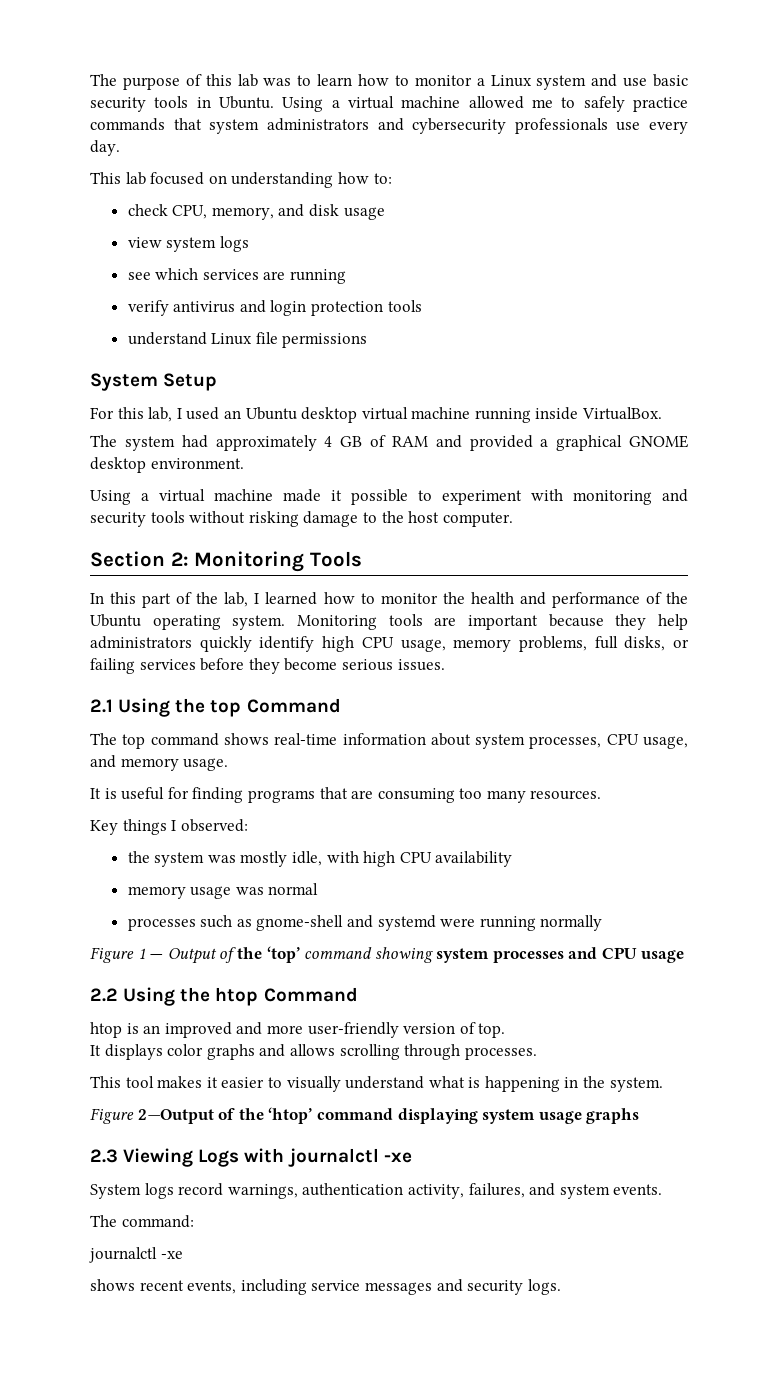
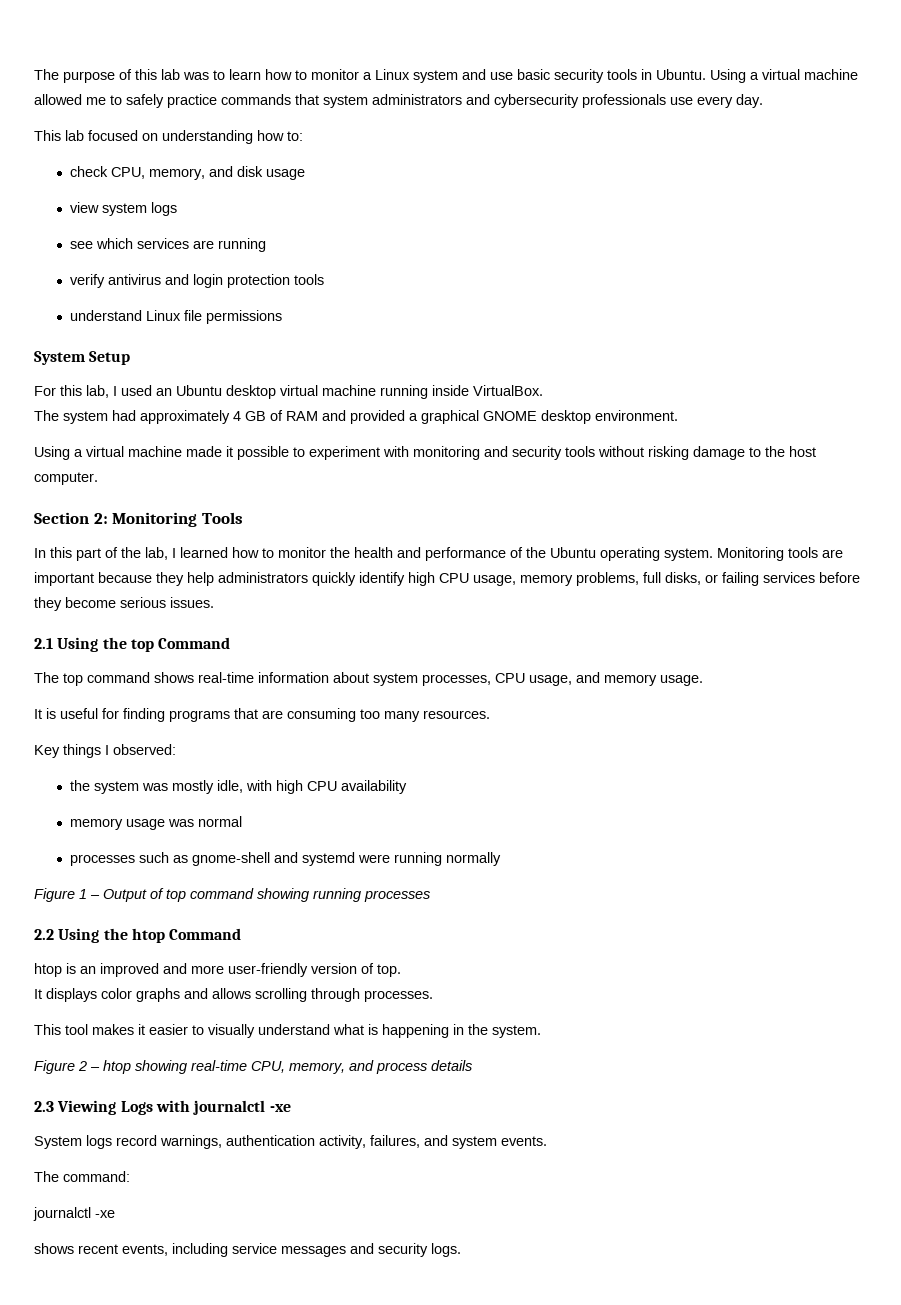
- Figure 1 — Output of the ‘top’ command showing system processes and CPU usage
+ Figure 1 – Output of top command showing running processes
- Figure 2—Output of the ‘htop’ command displaying system usage graphs
+ Figure 2 – htop showing real-time CPU, memory, and process details

